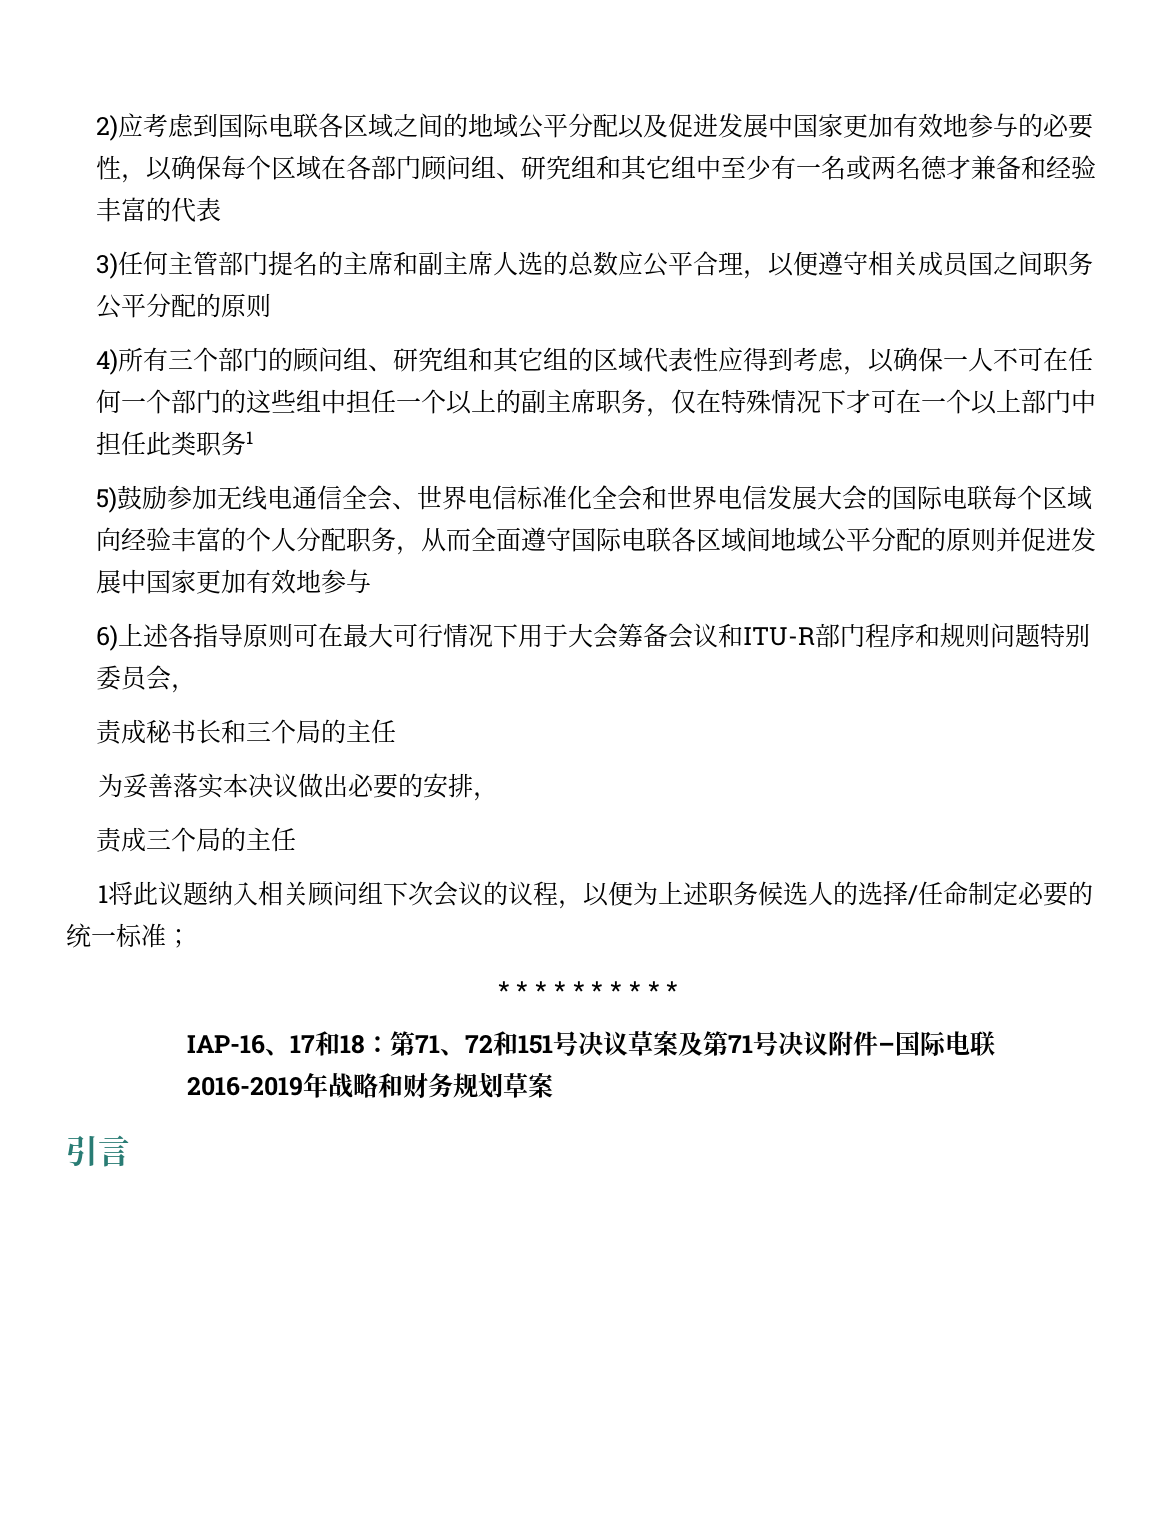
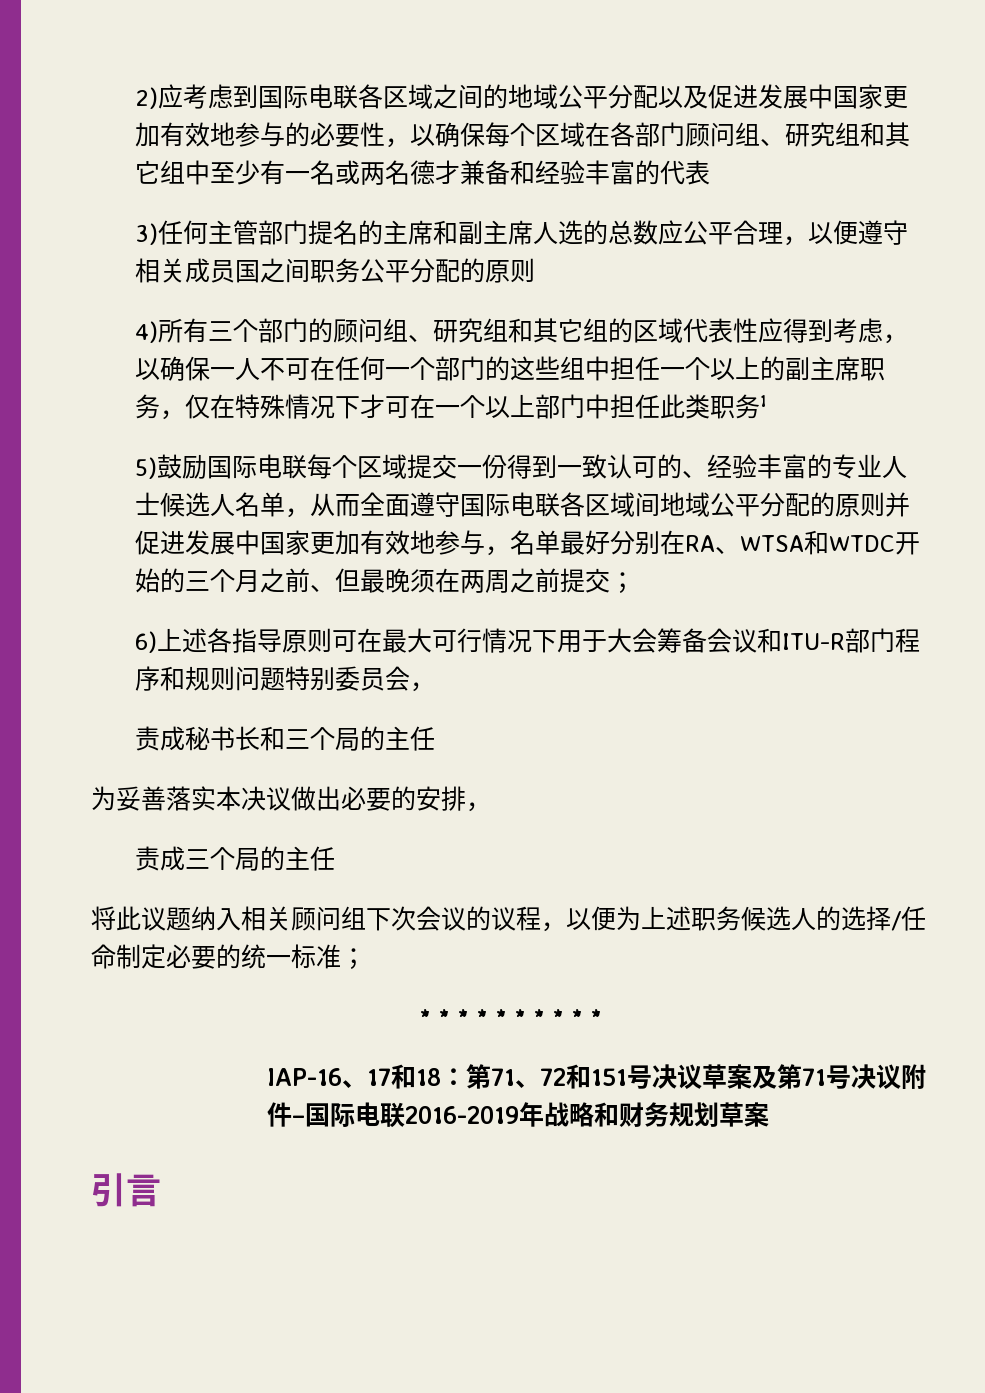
- 5)鼓励参加无线电通信全会、世界电信标准化全会和世界电信发展大会的国际电联每个区域向经验丰富的个人分配职务，从而全面遵守国际电联各区域间地域公平分配的原则并促进发展中国家更加有效地参与
+ 5)鼓励国际电联每个区域提交一份得到一致认可的、经验丰富的专业人士候选人名单，从而全面遵守国际电联各区域间地域公平分配的原则并促进发展中国家更加有效地参与，名单最好分别在RA、WTSA和WTDC开始的三个月之前、但最晚须在两周之前提交；
- 1将此议题纳入相关顾问组下次会议的议程，以便为上述职务候选人的选择/任命制定必要的统一标准；
+ 将此议题纳入相关顾问组下次会议的议程，以便为上述职务候选人的选择/任命制定必要的统一标准；

